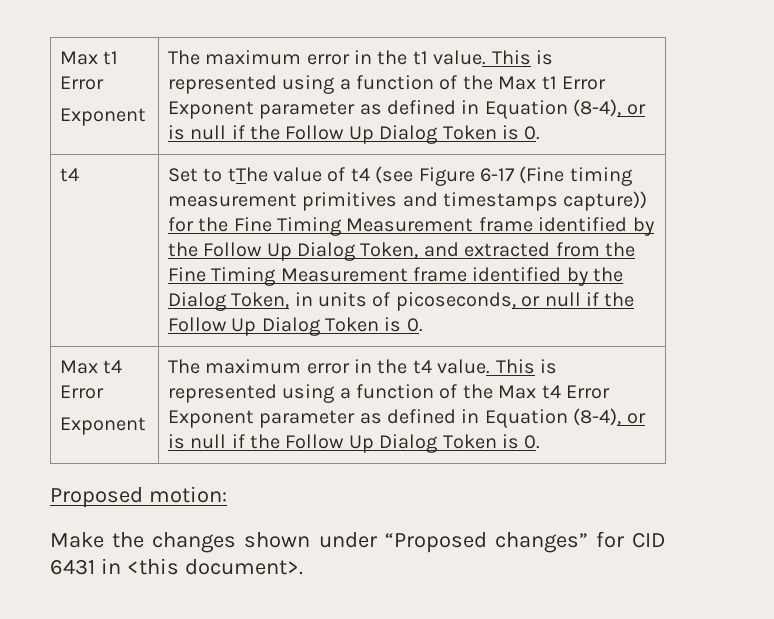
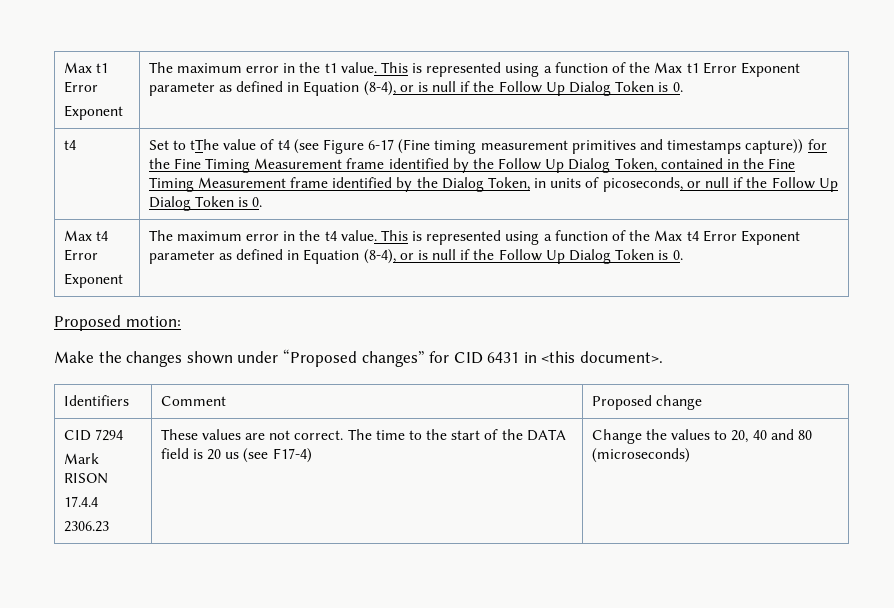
- Set to tThe value of t4 (see Figure 6-17 (Fine timing measurement primitives and timestamps capture)) for the Fine Timing Measurement frame identified by the Follow Up Dialog Token, and extracted from the Fine Timing Measurement frame identified by the Dialog Token, in units of picoseconds, or null if the Follow Up Dialog Token is 0.
+ Set to tThe value of t4 (see Figure 6-17 (Fine timing measurement primitives and timestamps capture)) for the Fine Timing Measurement frame identified by the Follow Up Dialog Token, contained in the Fine Timing Measurement frame identified by the Dialog Token, in units of picoseconds, or null if the Follow Up Dialog Token is 0.
+ Identifiers | Comment | Proposed change
+ CID 7294
+ Mark RISON
+ 17.4.4
+ 2306.23 | These values are not correct. The time to the start of the DATA field is 20 us (see F17-4) | Change the values to 20, 40 and 80 (microseconds)

